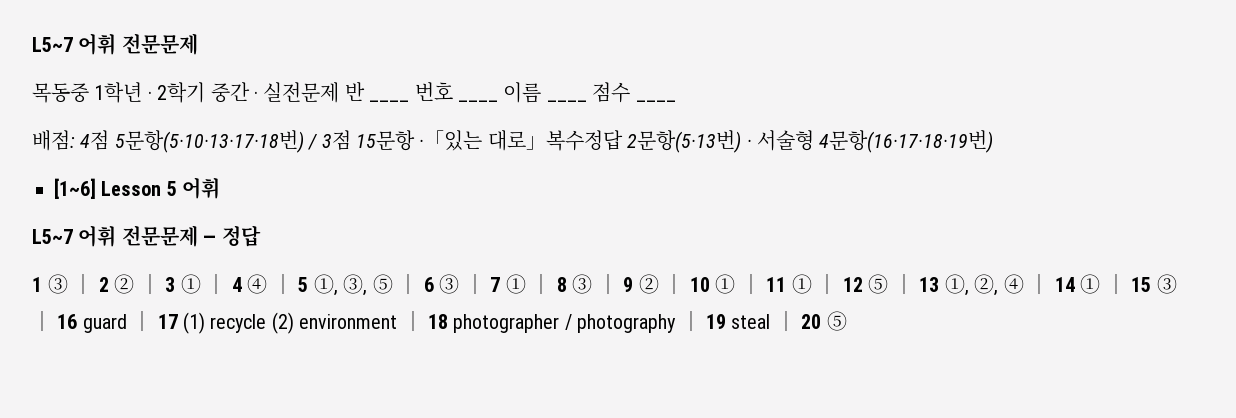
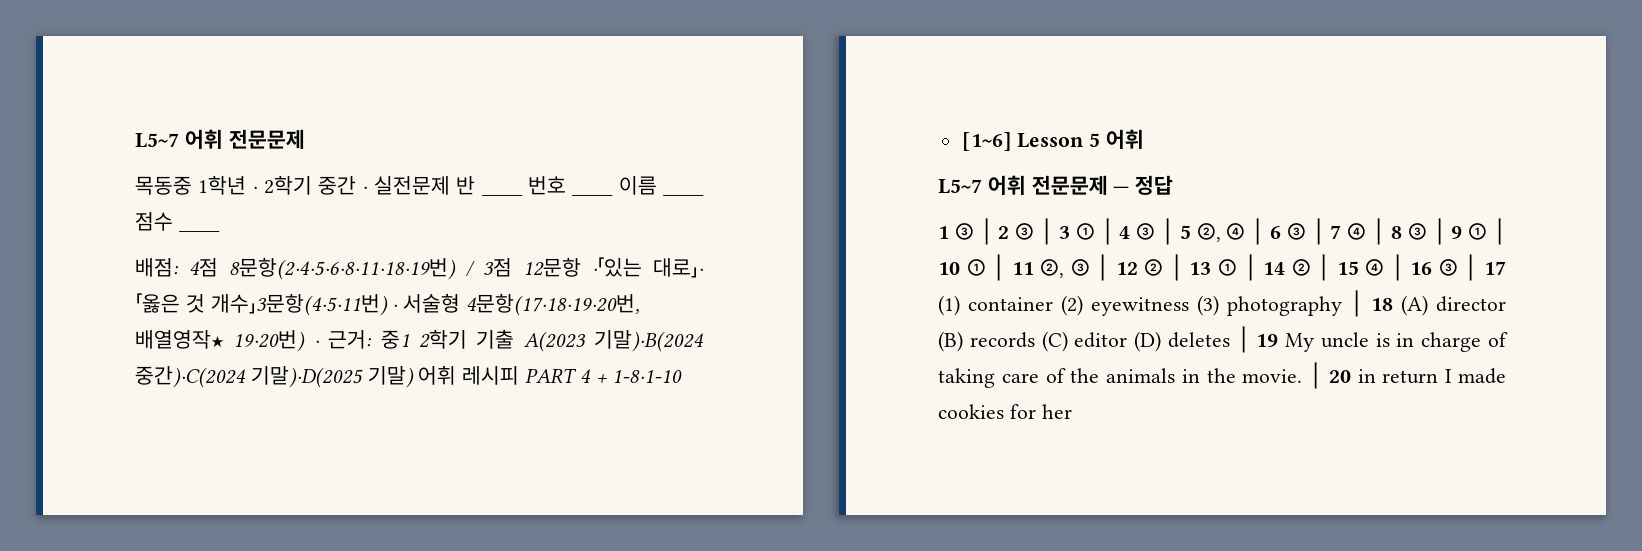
- 배점: 4점 5문항(5·10·13·17·18번) / 3점 15문항 ·「있는 대로」복수정답 2문항(5·13번) · 서술형 4문항(16·17·18·19번)
+ 배점: 4점 8문항(2·4·5·6·8·11·18·19번) / 3점 12문항 ·「있는 대로」·「옳은 것 개수」3문항(4·5·11번) · 서술형 4문항(17·18·19·20번, 배열영작★ 19·20번) · 근거: 중1 2학기 기출 A(2023 기말)·B(2024 중간)·C(2024 기말)·D(2025 기말) 어휘 레시피 PART 4 + 1-8·1-10
- 1 ③ │ 2 ② │ 3 ① │ 4 ④ │ 5 ①, ③, ⑤ │ 6 ③ │ 7 ① │ 8 ③ │ 9 ② │ 10 ① │ 11 ① │ 12 ⑤ │ 13 ①, ②, ④ │ 14 ① │ 15 ③ │ 16 guard │ 17 (1) recycle (2) environment │ 18 photographer / photography │ 19 steal │ 20 ⑤
+ 1 ③ │ 2 ③ │ 3 ① │ 4 ③ │ 5 ②, ④ │ 6 ③ │ 7 ④ │ 8 ③ │ 9 ① │ 10 ① │ 11 ②, ③ │ 12 ② │ 13 ① │ 14 ② │ 15 ④ │ 16 ③ │ 17 (1) container (2) eyewitness (3) photography │ 18 (A) director (B) records (C) editor (D) deletes │ 19 My uncle is in charge of taking care of the animals in the movie. │ 20 in return I made cookies for her

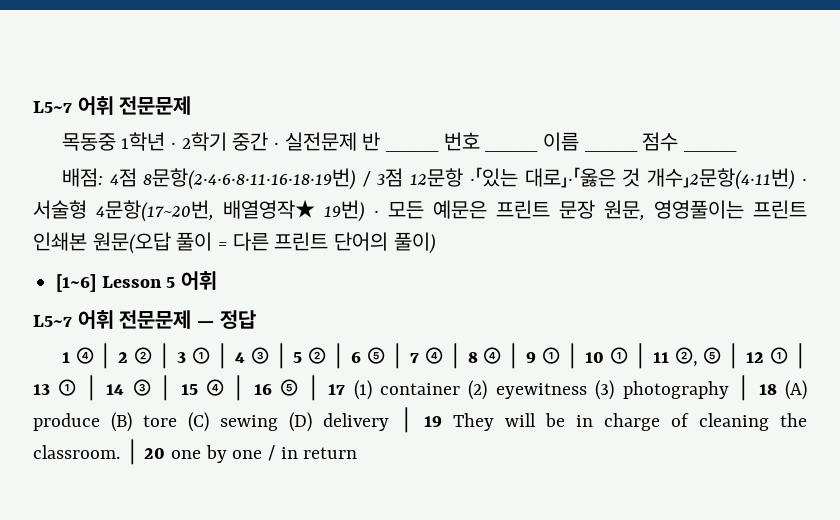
- 배점: 4점 8문항(2·4·5·6·8·11·18·19번) / 3점 12문항 ·「있는 대로」·「옳은 것 개수」3문항(4·5·11번) · 서술형 4문항(17·18·19·20번, 배열영작★ 19·20번) · 근거: 중1 2학기 기출 A(2023 기말)·B(2024 중간)·C(2024 기말)·D(2025 기말) 어휘 레시피 PART 4 + 1-8·1-10
+ 배점: 4점 8문항(2·4·6·8·11·16·18·19번) / 3점 12문항 ·「있는 대로」·「옳은 것 개수」2문항(4·11번) · 서술형 4문항(17~20번, 배열영작★ 19번) · 모든 예문은 프린트 문장 원문, 영영풀이는 프린트 인쇄본 원문(오답 풀이 = 다른 프린트 단어의 풀이)
- 1 ③ │ 2 ③ │ 3 ① │ 4 ③ │ 5 ②, ④ │ 6 ③ │ 7 ④ │ 8 ③ │ 9 ① │ 10 ① │ 11 ②, ③ │ 12 ② │ 13 ① │ 14 ② │ 15 ④ │ 16 ③ │ 17 (1) container (2) eyewitness (3) photography │ 18 (A) director (B) records (C) editor (D) deletes │ 19 My uncle is in charge of taking care of the animals in the movie. │ 20 in return I made cookies for her
+ 1 ④ │ 2 ② │ 3 ① │ 4 ③ │ 5 ② │ 6 ⑤ │ 7 ④ │ 8 ④ │ 9 ① │ 10 ① │ 11 ②, ⑤ │ 12 ① │ 13 ① │ 14 ③ │ 15 ④ │ 16 ⑤ │ 17 (1) container (2) eyewitness (3) photography │ 18 (A) produce (B) tore (C) sewing (D) delivery │ 19 They will be in charge of cleaning the classroom. │ 20 one by one / in return

